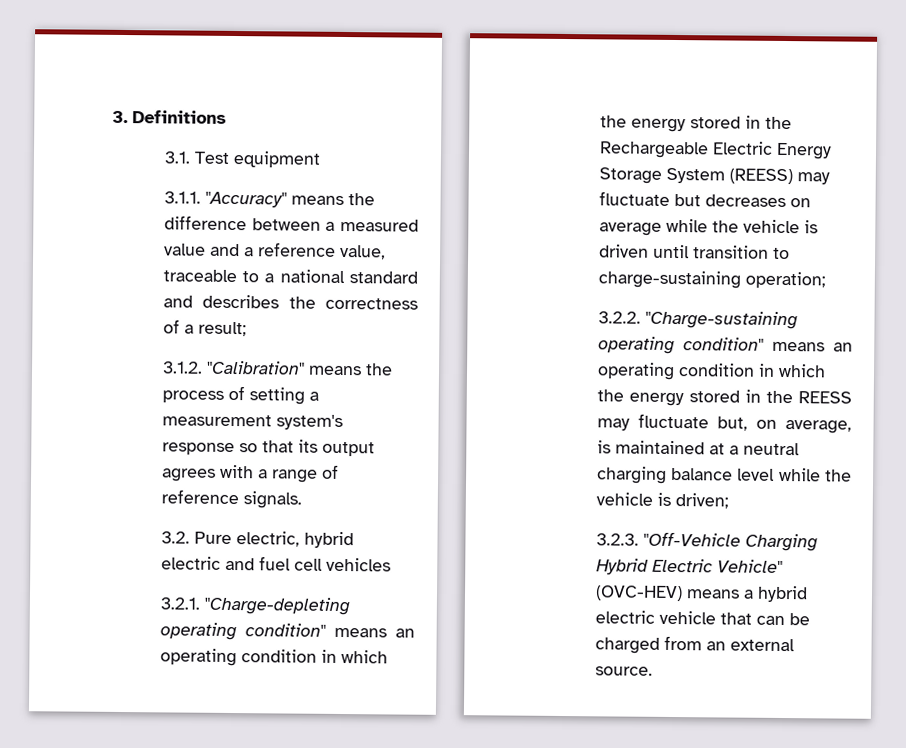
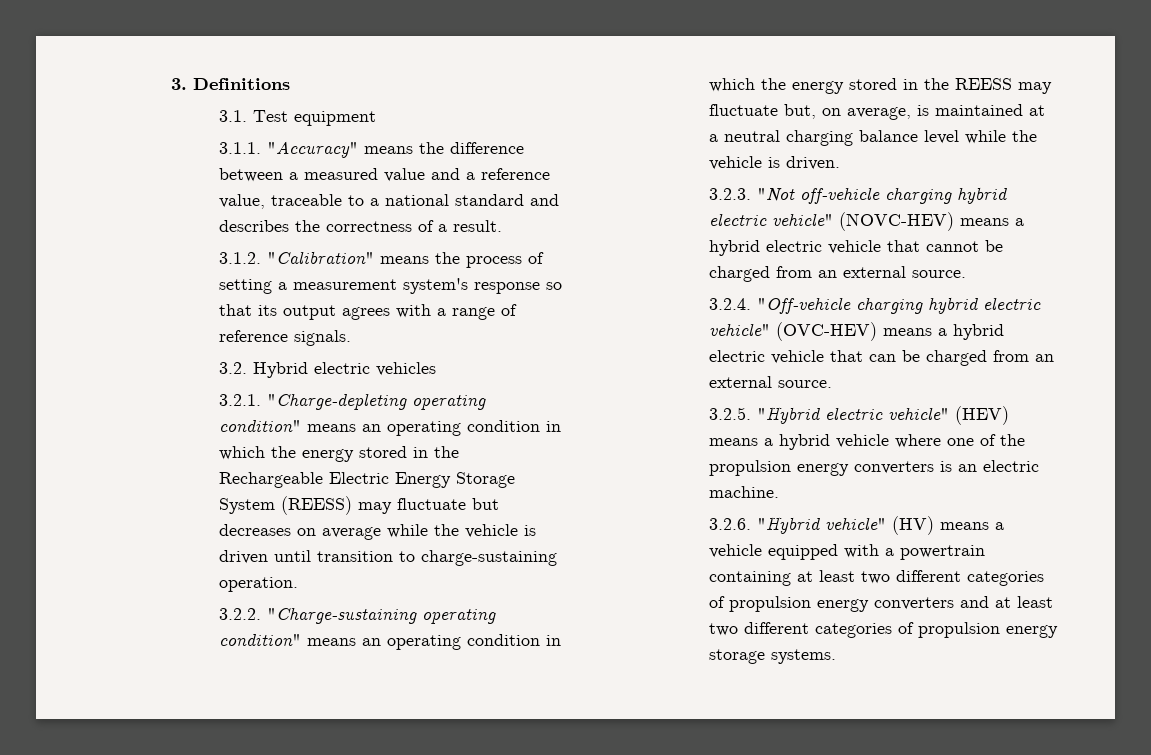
- 3.1.1. "Accuracy" means the difference between a measured value and a reference value, traceable to a national standard and describes the correctness of a result;
+ 3.1.1. "Accuracy" means the difference between a measured value and a reference value, traceable to a national standard and describes the correctness of a result.
- 3.2. Pure electric, hybrid electric and fuel cell vehicles
+ 3.2. Hybrid electric vehicles
- 3.2.1. "Charge-depleting operating condition" means an operating condition in which the energy stored in the Rechargeable Electric Energy Storage System (REESS) may fluctuate but decreases on average while the vehicle is driven until transition to charge-sustaining operation;
+ 3.2.1. "Charge-depleting operating condition" means an operating condition in which the energy stored in the Rechargeable Electric Energy Storage System (REESS) may fluctuate but decreases on average while the vehicle is driven until transition to charge-sustaining operation.
- 3.2.2. "Charge-sustaining operating condition" means an operating condition in which the energy stored in the REESS may fluctuate but, on average, is maintained at a neutral charging balance level while the vehicle is driven;
+ 3.2.2. "Charge-sustaining operating condition" means an operating condition in which the energy stored in the REESS may fluctuate but, on average, is maintained at a neutral charging balance level while the vehicle is driven.
- 3.2.3. "Off-Vehicle Charging Hybrid Electric Vehicle" (OVC-HEV) means a hybrid electric vehicle that can be charged from an external source.
+ 3.2.3. "Not off-vehicle charging hybrid electric vehicle" (NOVC-HEV) means a hybrid electric vehicle that cannot be charged from an external source.
+ 3.2.4. "Off-vehicle charging hybrid electric vehicle" (OVC-HEV) means a hybrid electric vehicle that can be charged from an external source.
+ 3.2.5. "Hybrid electric vehicle" (HEV) means a hybrid vehicle where one of the propulsion energy converters is an electric machine.
+ 3.2.6. "Hybrid vehicle" (HV) means a vehicle equipped with a powertrain containing at least two different categories of propulsion energy converters and at least two different categories of propulsion energy storage systems.

